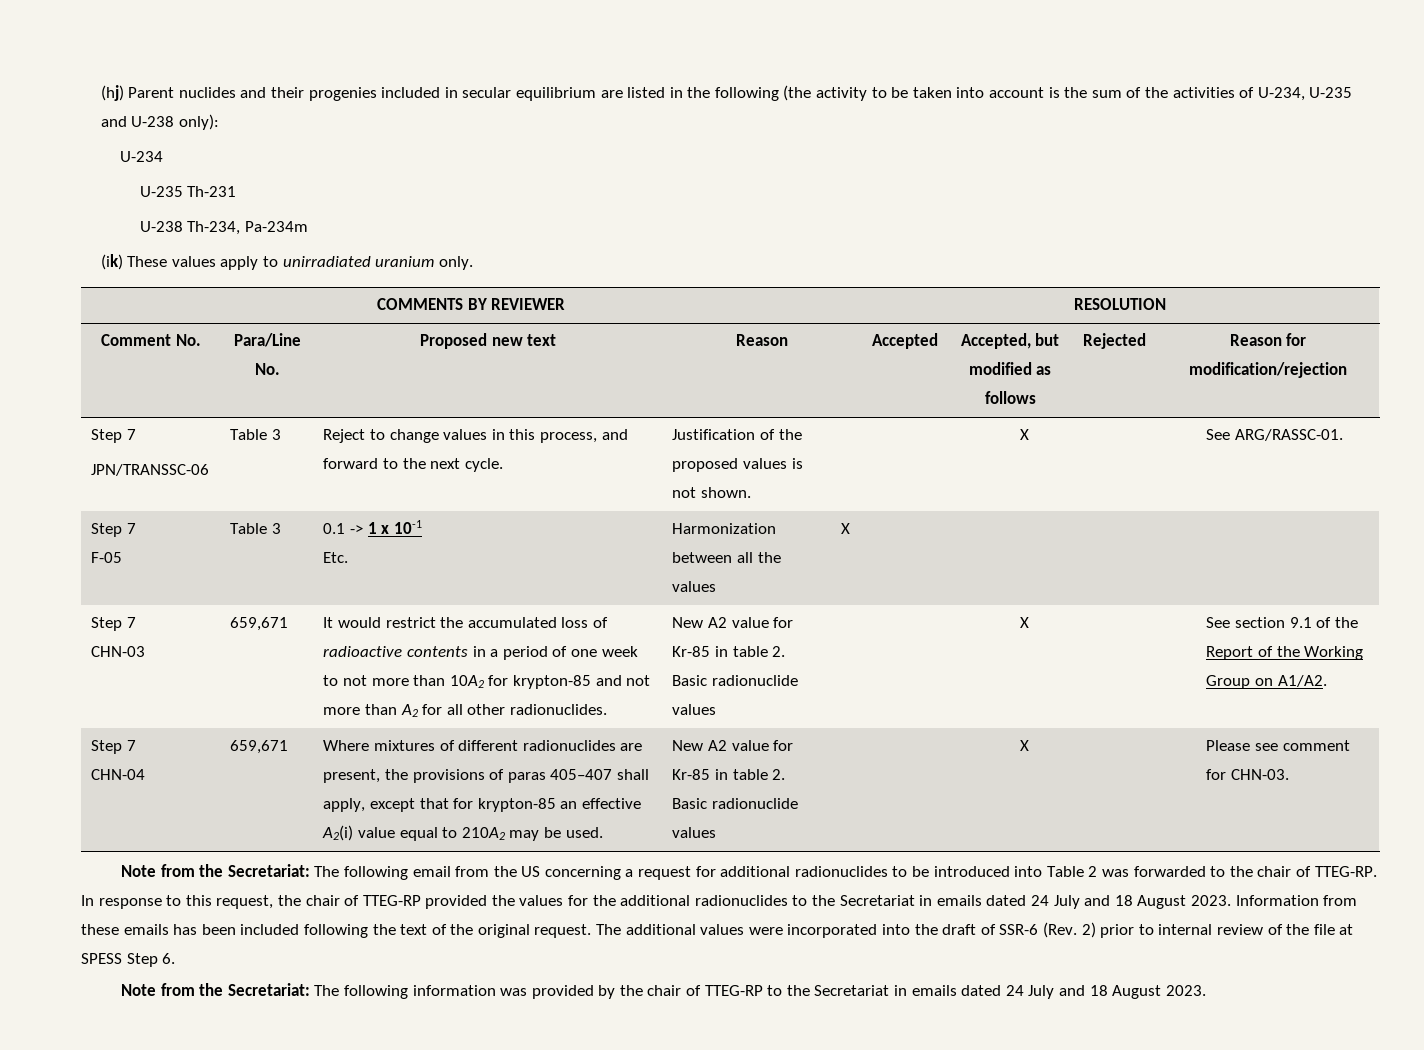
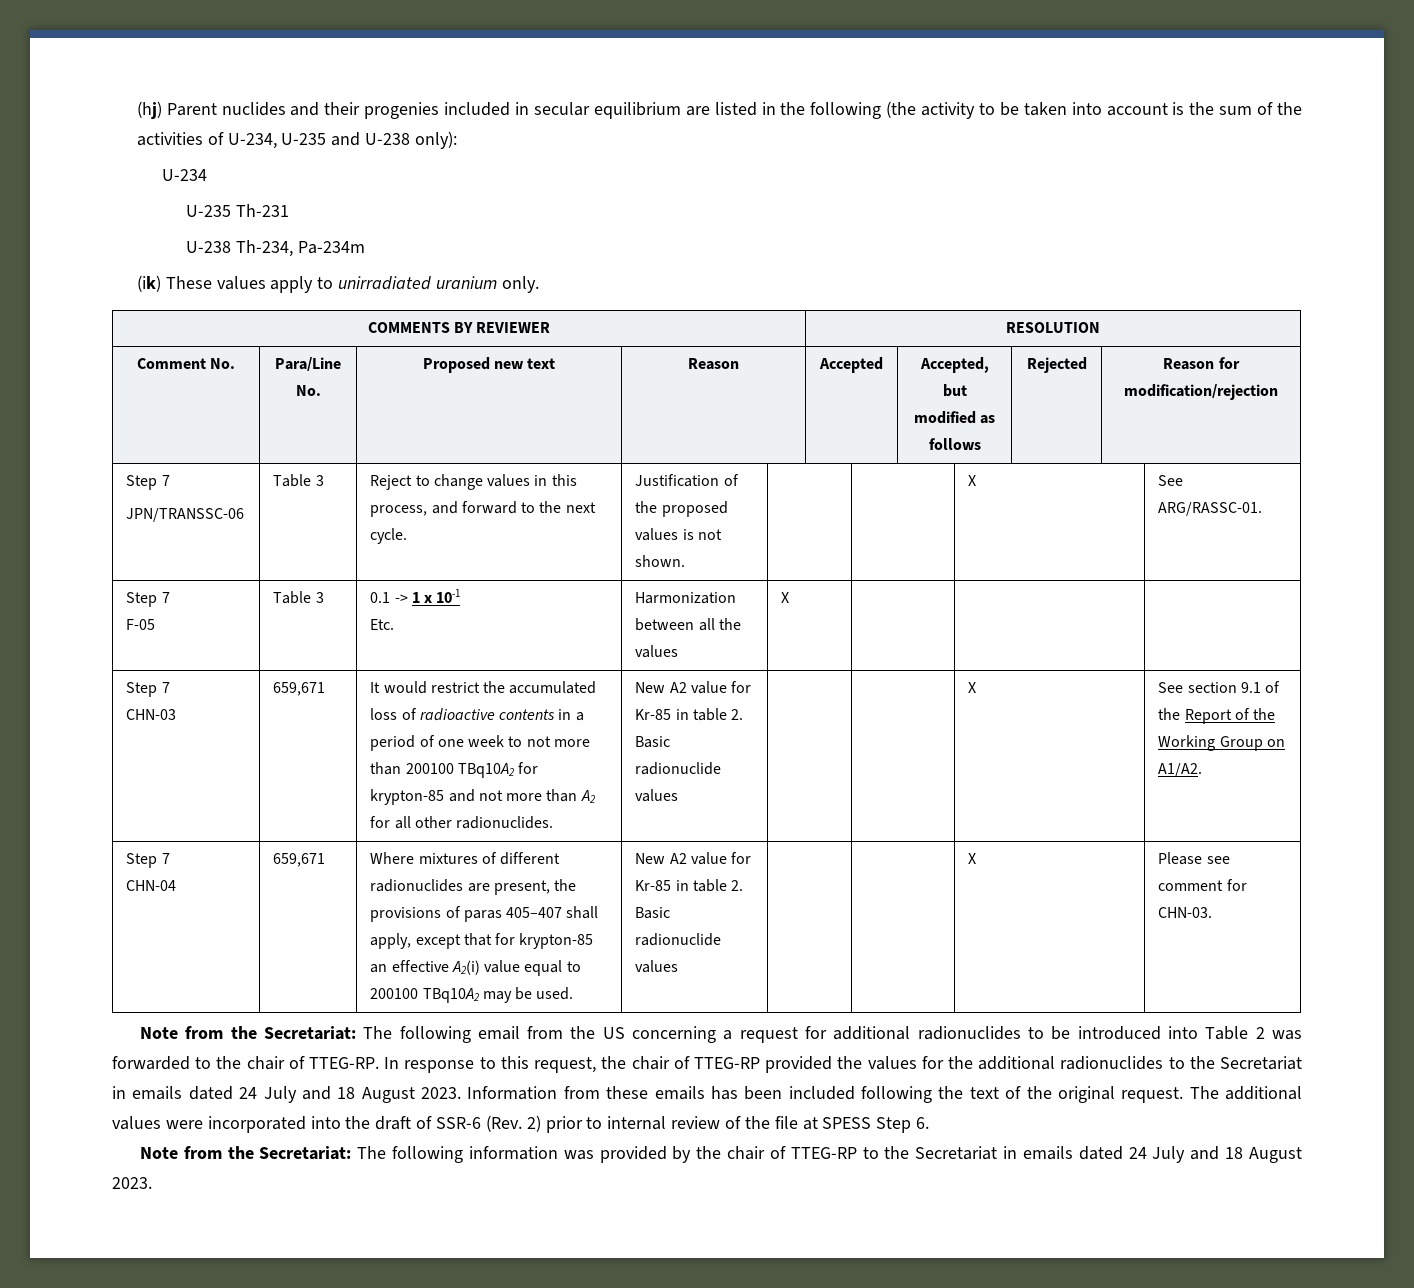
- It would restrict the accumulated loss of radioactive contents in a period of one week to not more than 10A2 for krypton-85 and not more than A2 for all other radionuclides.
+ It would restrict the accumulated loss of radioactive contents in a period of one week to not more than 200100 TBq10A2 for krypton-85 and not more than A2 for all other radionuclides.
- Where mixtures of different radionuclides are present, the provisions of paras 405–407 shall apply, except that for krypton-85 an effective A2(i) value equal to 210A2 may be used.
+ Where mixtures of different radionuclides are present, the provisions of paras 405–407 shall apply, except that for krypton-85 an effective A2(i) value equal to 200100 TBq10A2 may be used.

